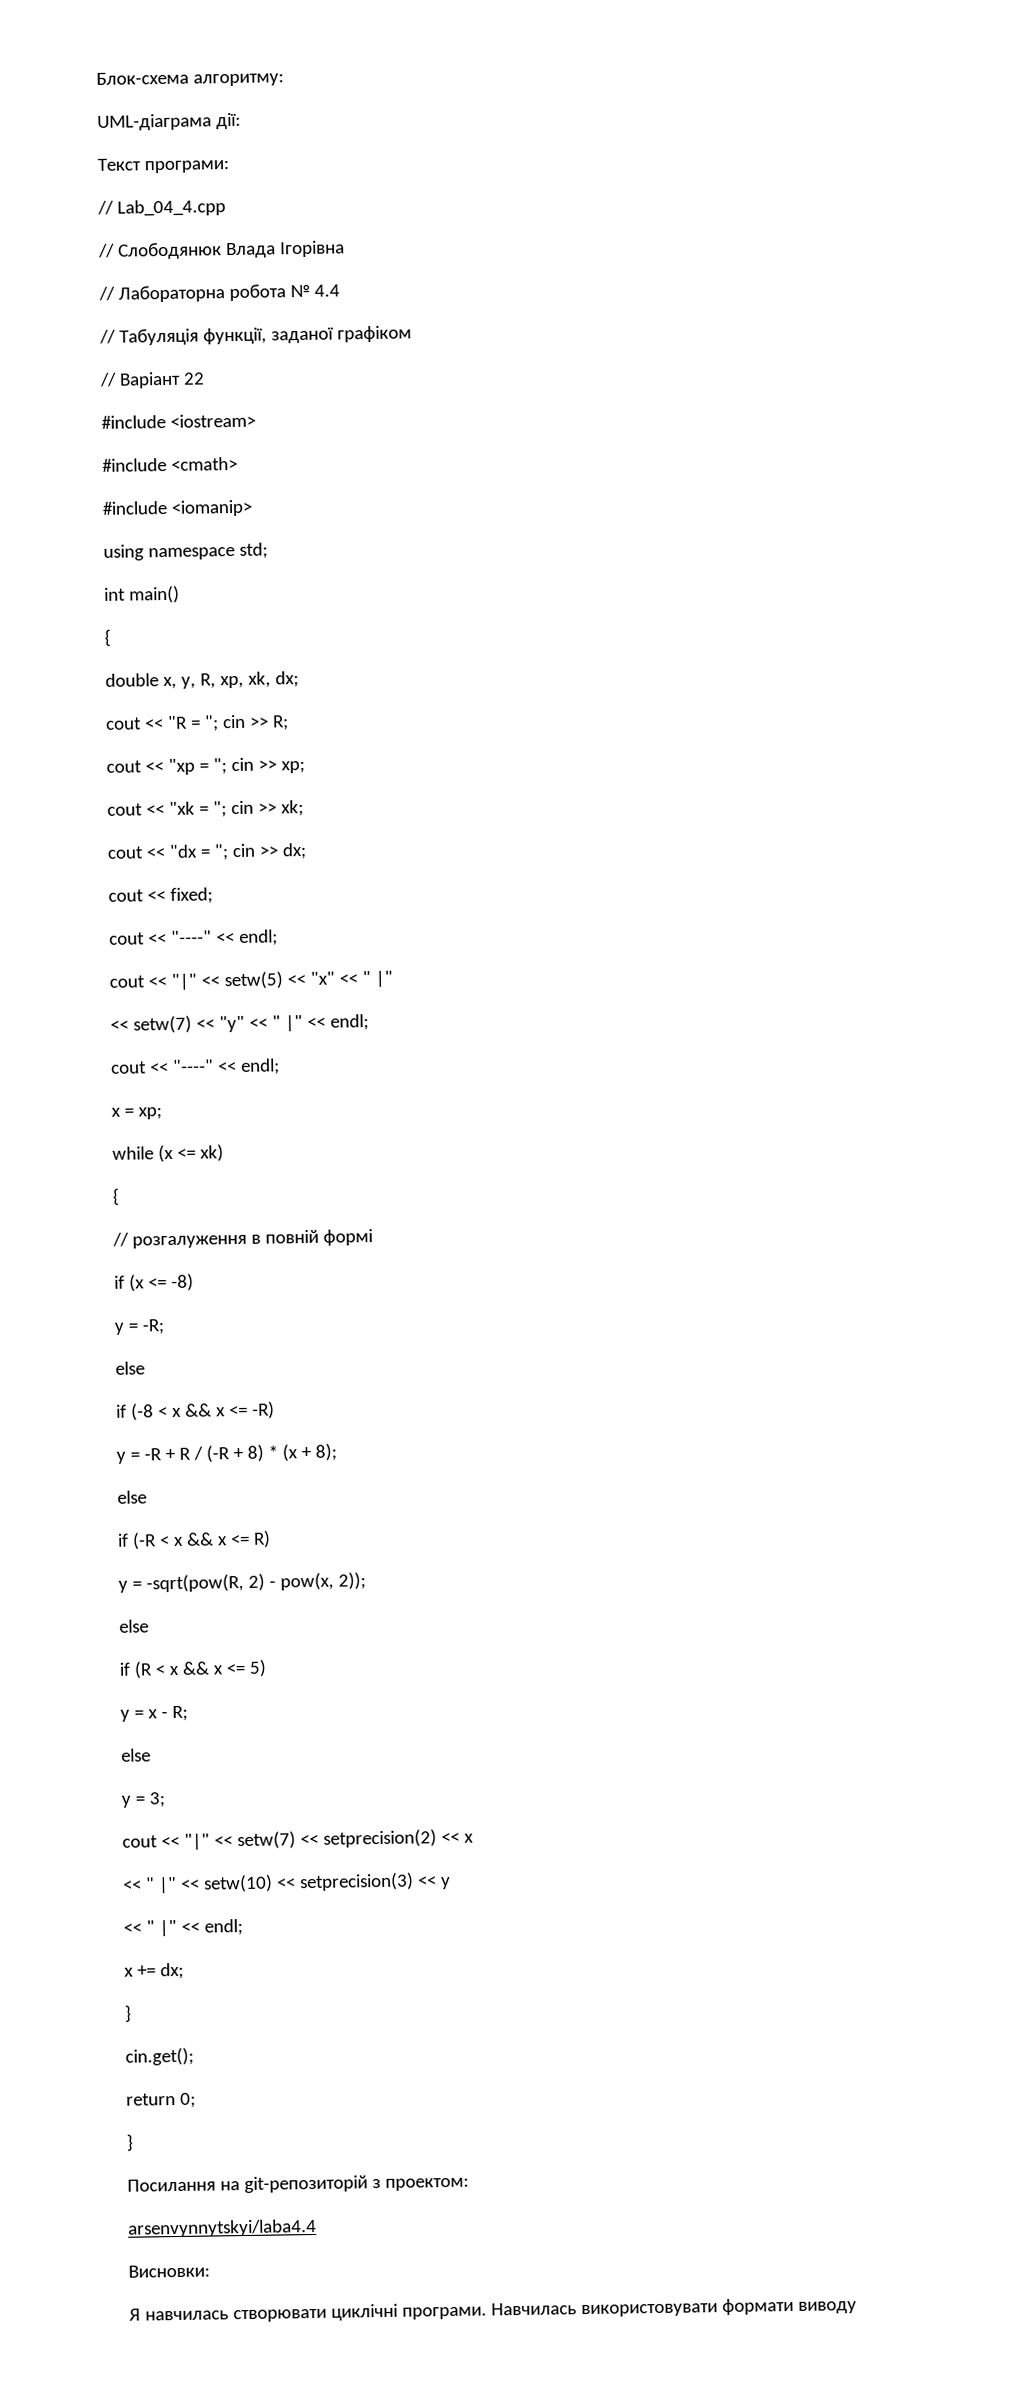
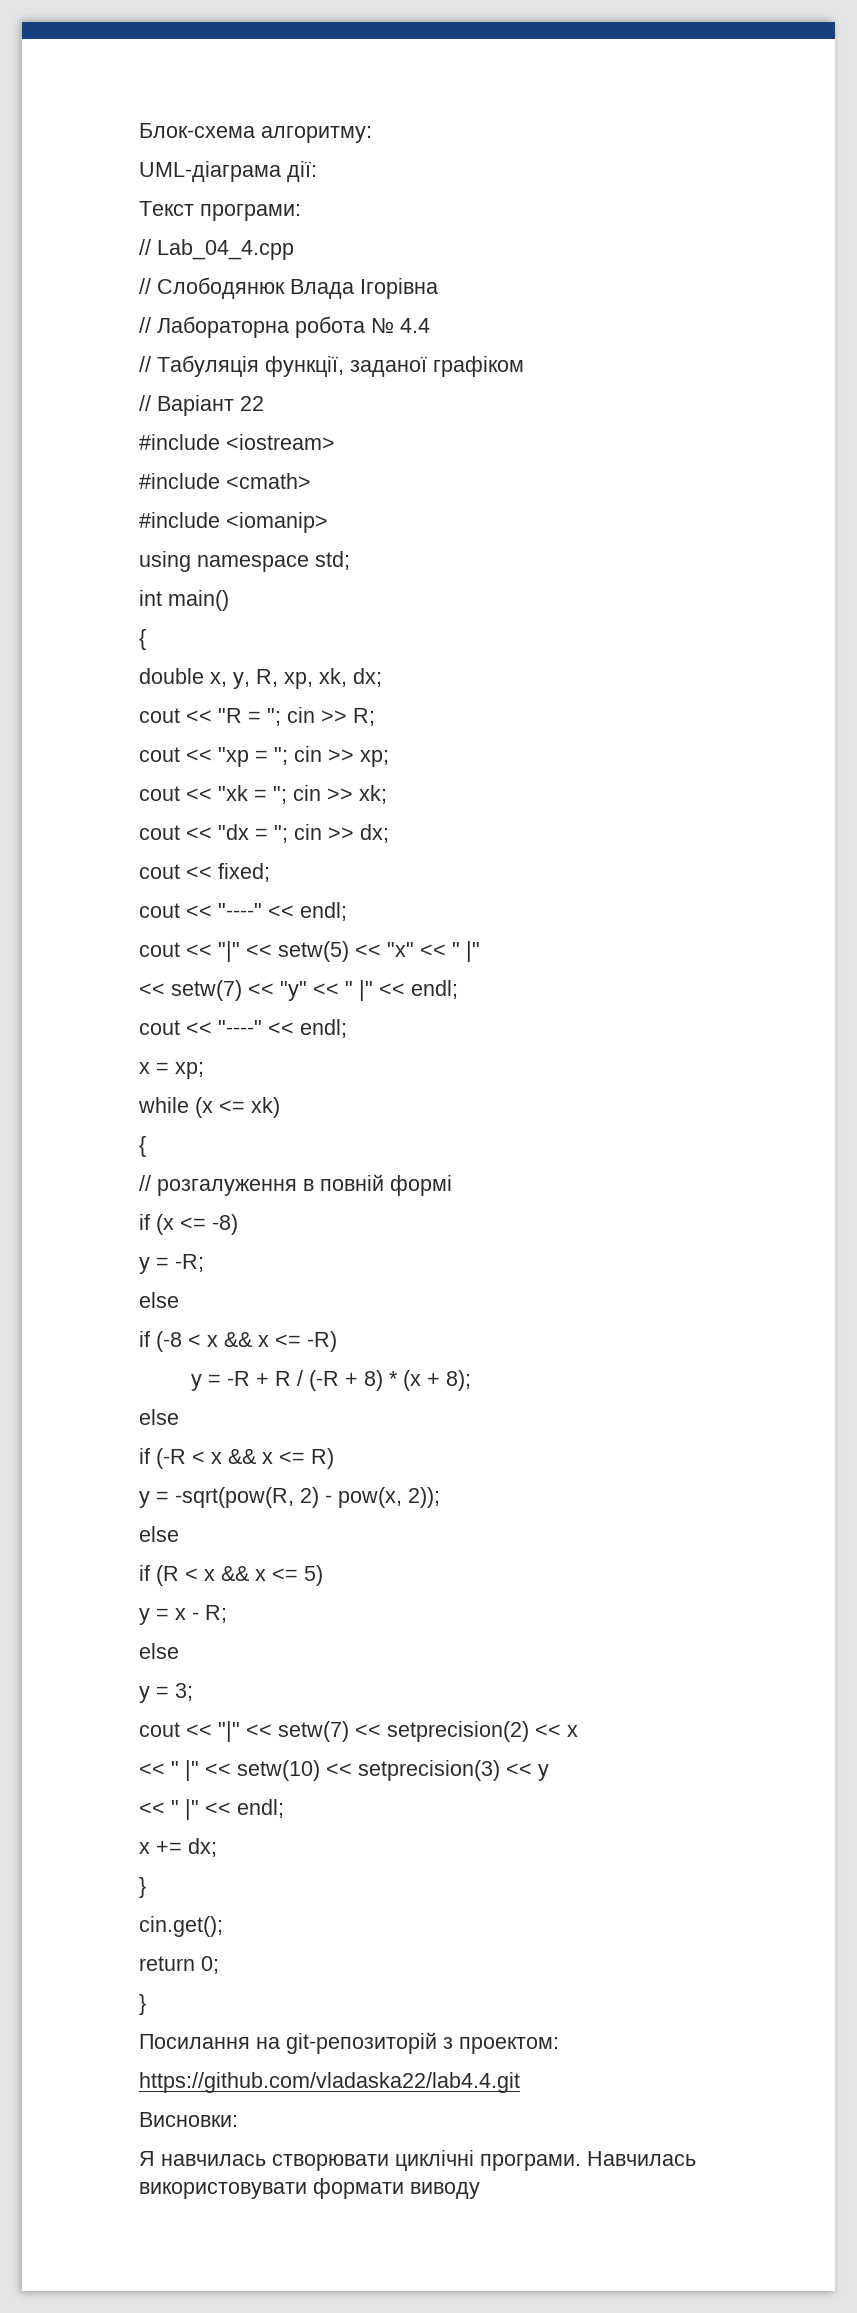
- arsenvynnytskyi/laba4.4
+ https://github.com/vladaska22/lab4.4.git

